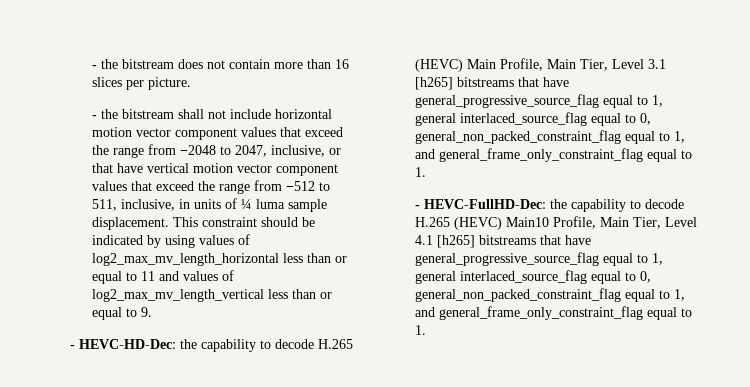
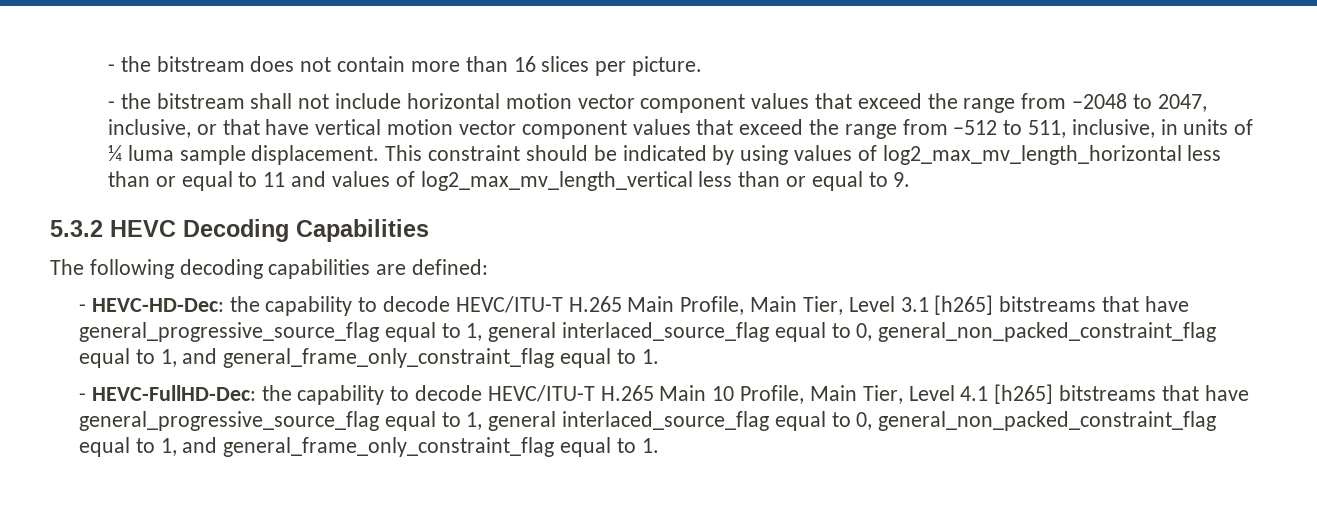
+ 5.3.2 HEVC Decoding Capabilities
+ The following decoding capabilities are defined:
- - HEVC-HD-Dec: the capability to decode H.265 (HEVC) Main Profile, Main Tier, Level 3.1 [h265] bitstreams that have general_progressive_source_flag equal to 1, general interlaced_source_flag equal to 0, general_non_packed_constraint_flag equal to 1, and general_frame_only_constraint_flag equal to 1.
+ - HEVC-HD-Dec: the capability to decode HEVC/ITU-T H.265 Main Profile, Main Tier, Level 3.1 [h265] bitstreams that have general_progressive_source_flag equal to 1, general interlaced_source_flag equal to 0, general_non_packed_constraint_flag equal to 1, and general_frame_only_constraint_flag equal to 1.
- - HEVC-FullHD-Dec: the capability to decode H.265 (HEVC) Main10 Profile, Main Tier, Level 4.1 [h265] bitstreams that have general_progressive_source_flag equal to 1, general interlaced_source_flag equal to 0, general_non_packed_constraint_flag equal to 1, and general_frame_only_constraint_flag equal to 1.
+ - HEVC-FullHD-Dec: the capability to decode HEVC/ITU-T H.265 Main 10 Profile, Main Tier, Level 4.1 [h265] bitstreams that have general_progressive_source_flag equal to 1, general interlaced_source_flag equal to 0, general_non_packed_constraint_flag equal to 1, and general_frame_only_constraint_flag equal to 1.

